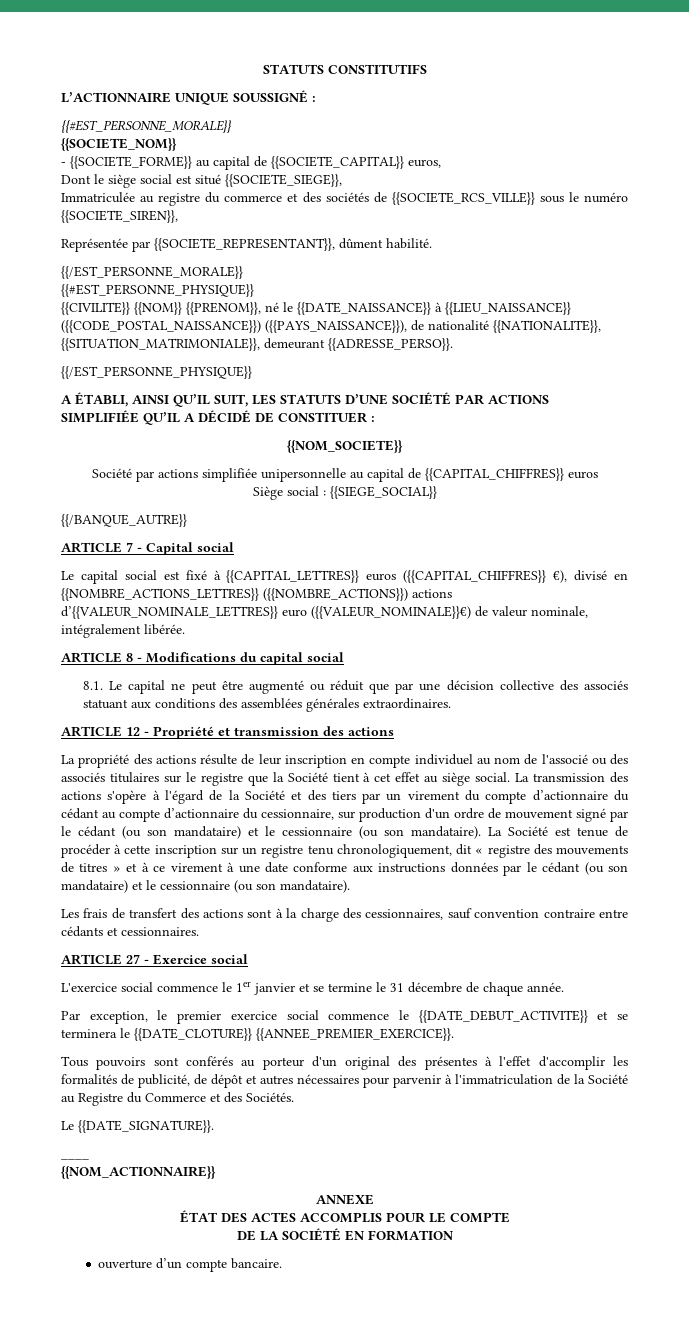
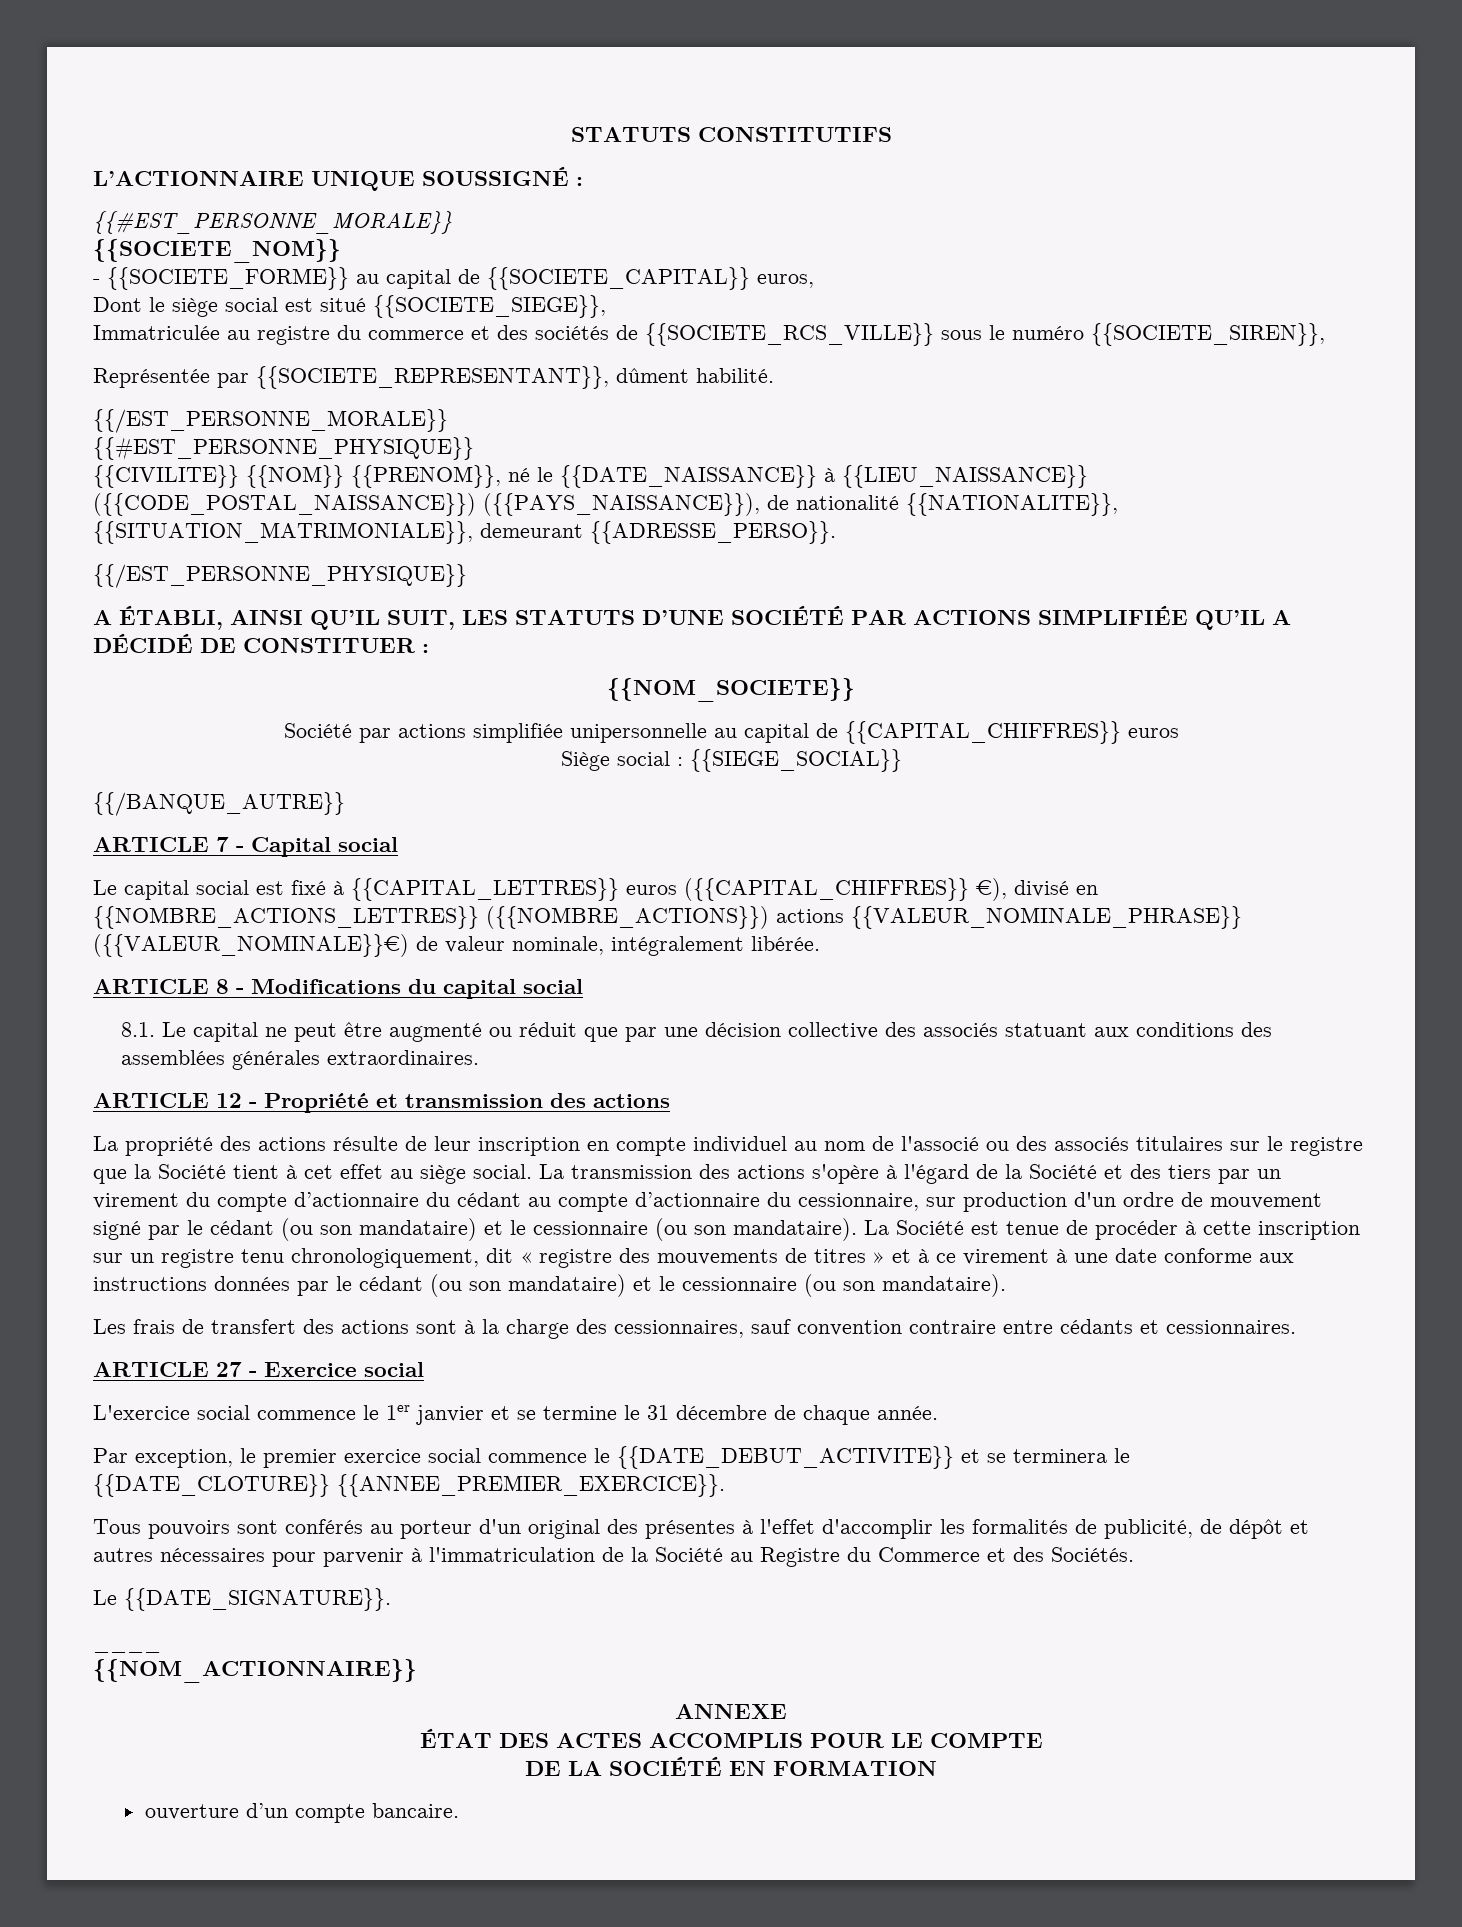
- Le capital social est fixé à {{CAPITAL_LETTRES}} euros ({{CAPITAL_CHIFFRES}} €), divisé en {{NOMBRE_ACTIONS_LETTRES}} ({{NOMBRE_ACTIONS}}) actions d’{{VALEUR_NOMINALE_LETTRES}} euro ({{VALEUR_NOMINALE}}€) de valeur nominale, intégralement libérée.
+ Le capital social est fixé à {{CAPITAL_LETTRES}} euros ({{CAPITAL_CHIFFRES}} €), divisé en {{NOMBRE_ACTIONS_LETTRES}} ({{NOMBRE_ACTIONS}}) actions {{VALEUR_NOMINALE_PHRASE}} ({{VALEUR_NOMINALE}}€) de valeur nominale, intégralement libérée.

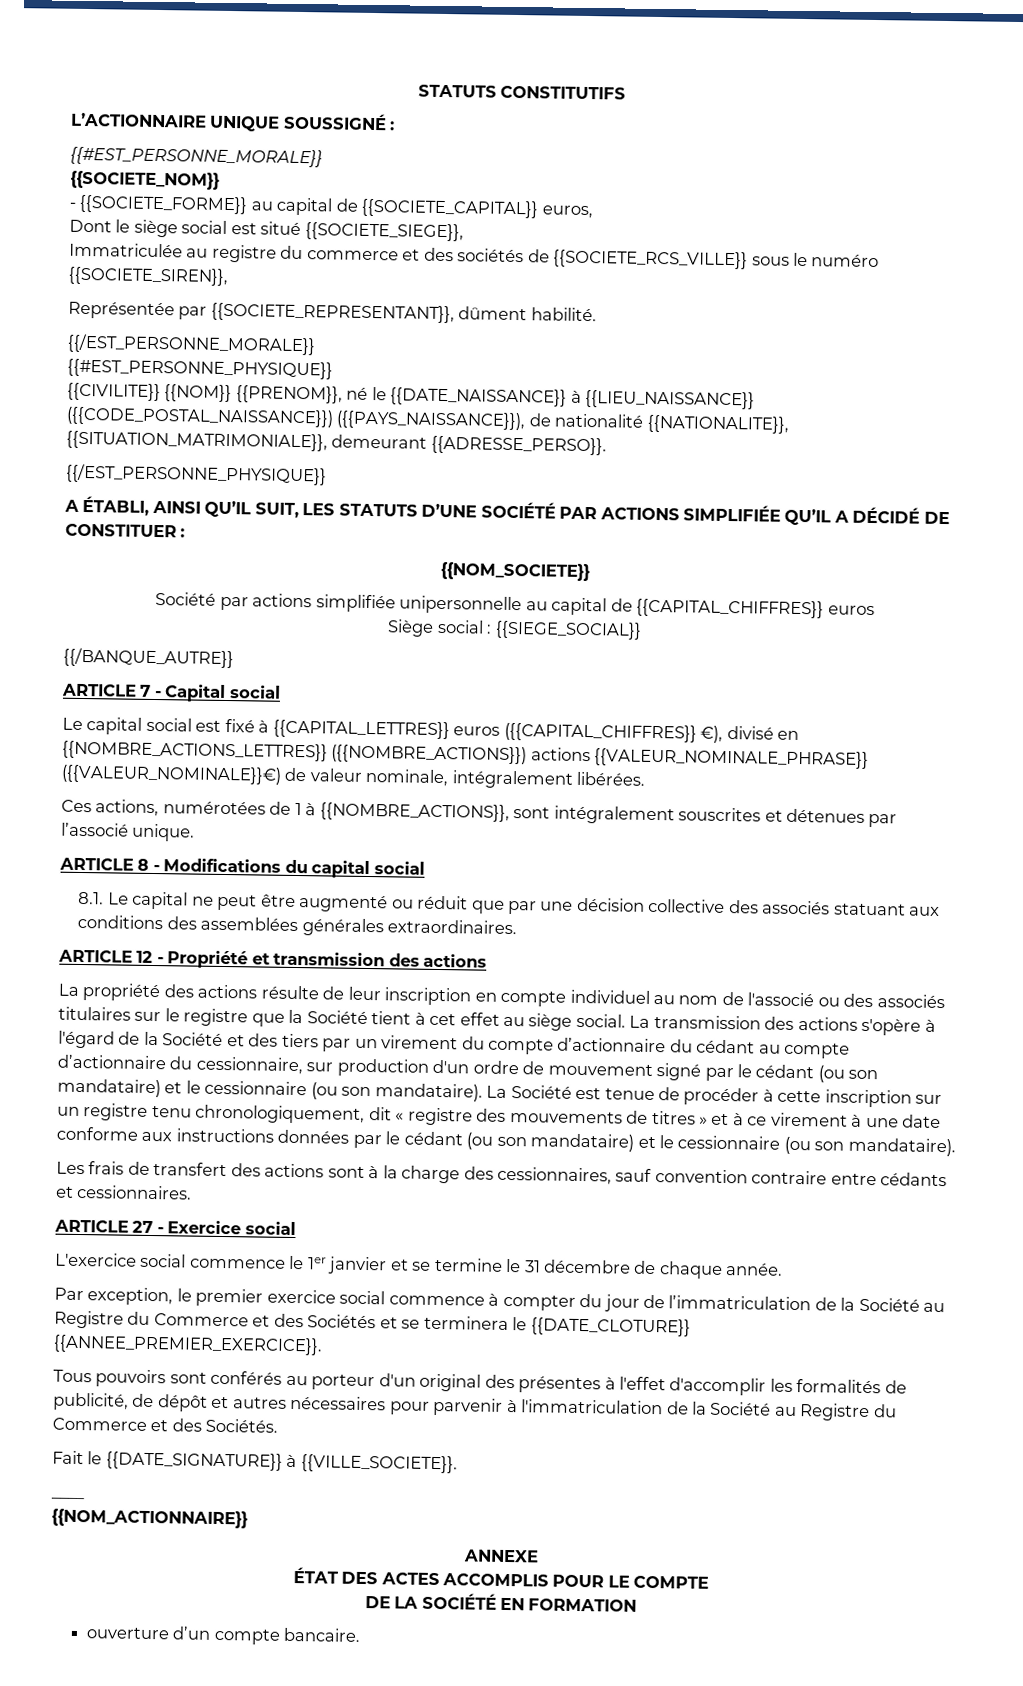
- Le capital social est fixé à {{CAPITAL_LETTRES}} euros ({{CAPITAL_CHIFFRES}} €), divisé en {{NOMBRE_ACTIONS_LETTRES}} ({{NOMBRE_ACTIONS}}) actions {{VALEUR_NOMINALE_PHRASE}} ({{VALEUR_NOMINALE}}€) de valeur nominale, intégralement libérée.
+ Le capital social est fixé à {{CAPITAL_LETTRES}} euros ({{CAPITAL_CHIFFRES}} €), divisé en {{NOMBRE_ACTIONS_LETTRES}} ({{NOMBRE_ACTIONS}}) actions {{VALEUR_NOMINALE_PHRASE}} ({{VALEUR_NOMINALE}}€) de valeur nominale, intégralement libérées.
+ Ces actions, numérotées de 1 à {{NOMBRE_ACTIONS}}, sont intégralement souscrites et détenues par l’associé unique.
- Par exception, le premier exercice social commence le {{DATE_DEBUT_ACTIVITE}} et se terminera le {{DATE_CLOTURE}} {{ANNEE_PREMIER_EXERCICE}}.
+ Par exception, le premier exercice social commence à compter du jour de l’immatriculation de la Société au Registre du Commerce et des Sociétés et se terminera le {{DATE_CLOTURE}} {{ANNEE_PREMIER_EXERCICE}}.
- Le {{DATE_SIGNATURE}}.
+ Fait le {{DATE_SIGNATURE}} à {{VILLE_SOCIETE}}.

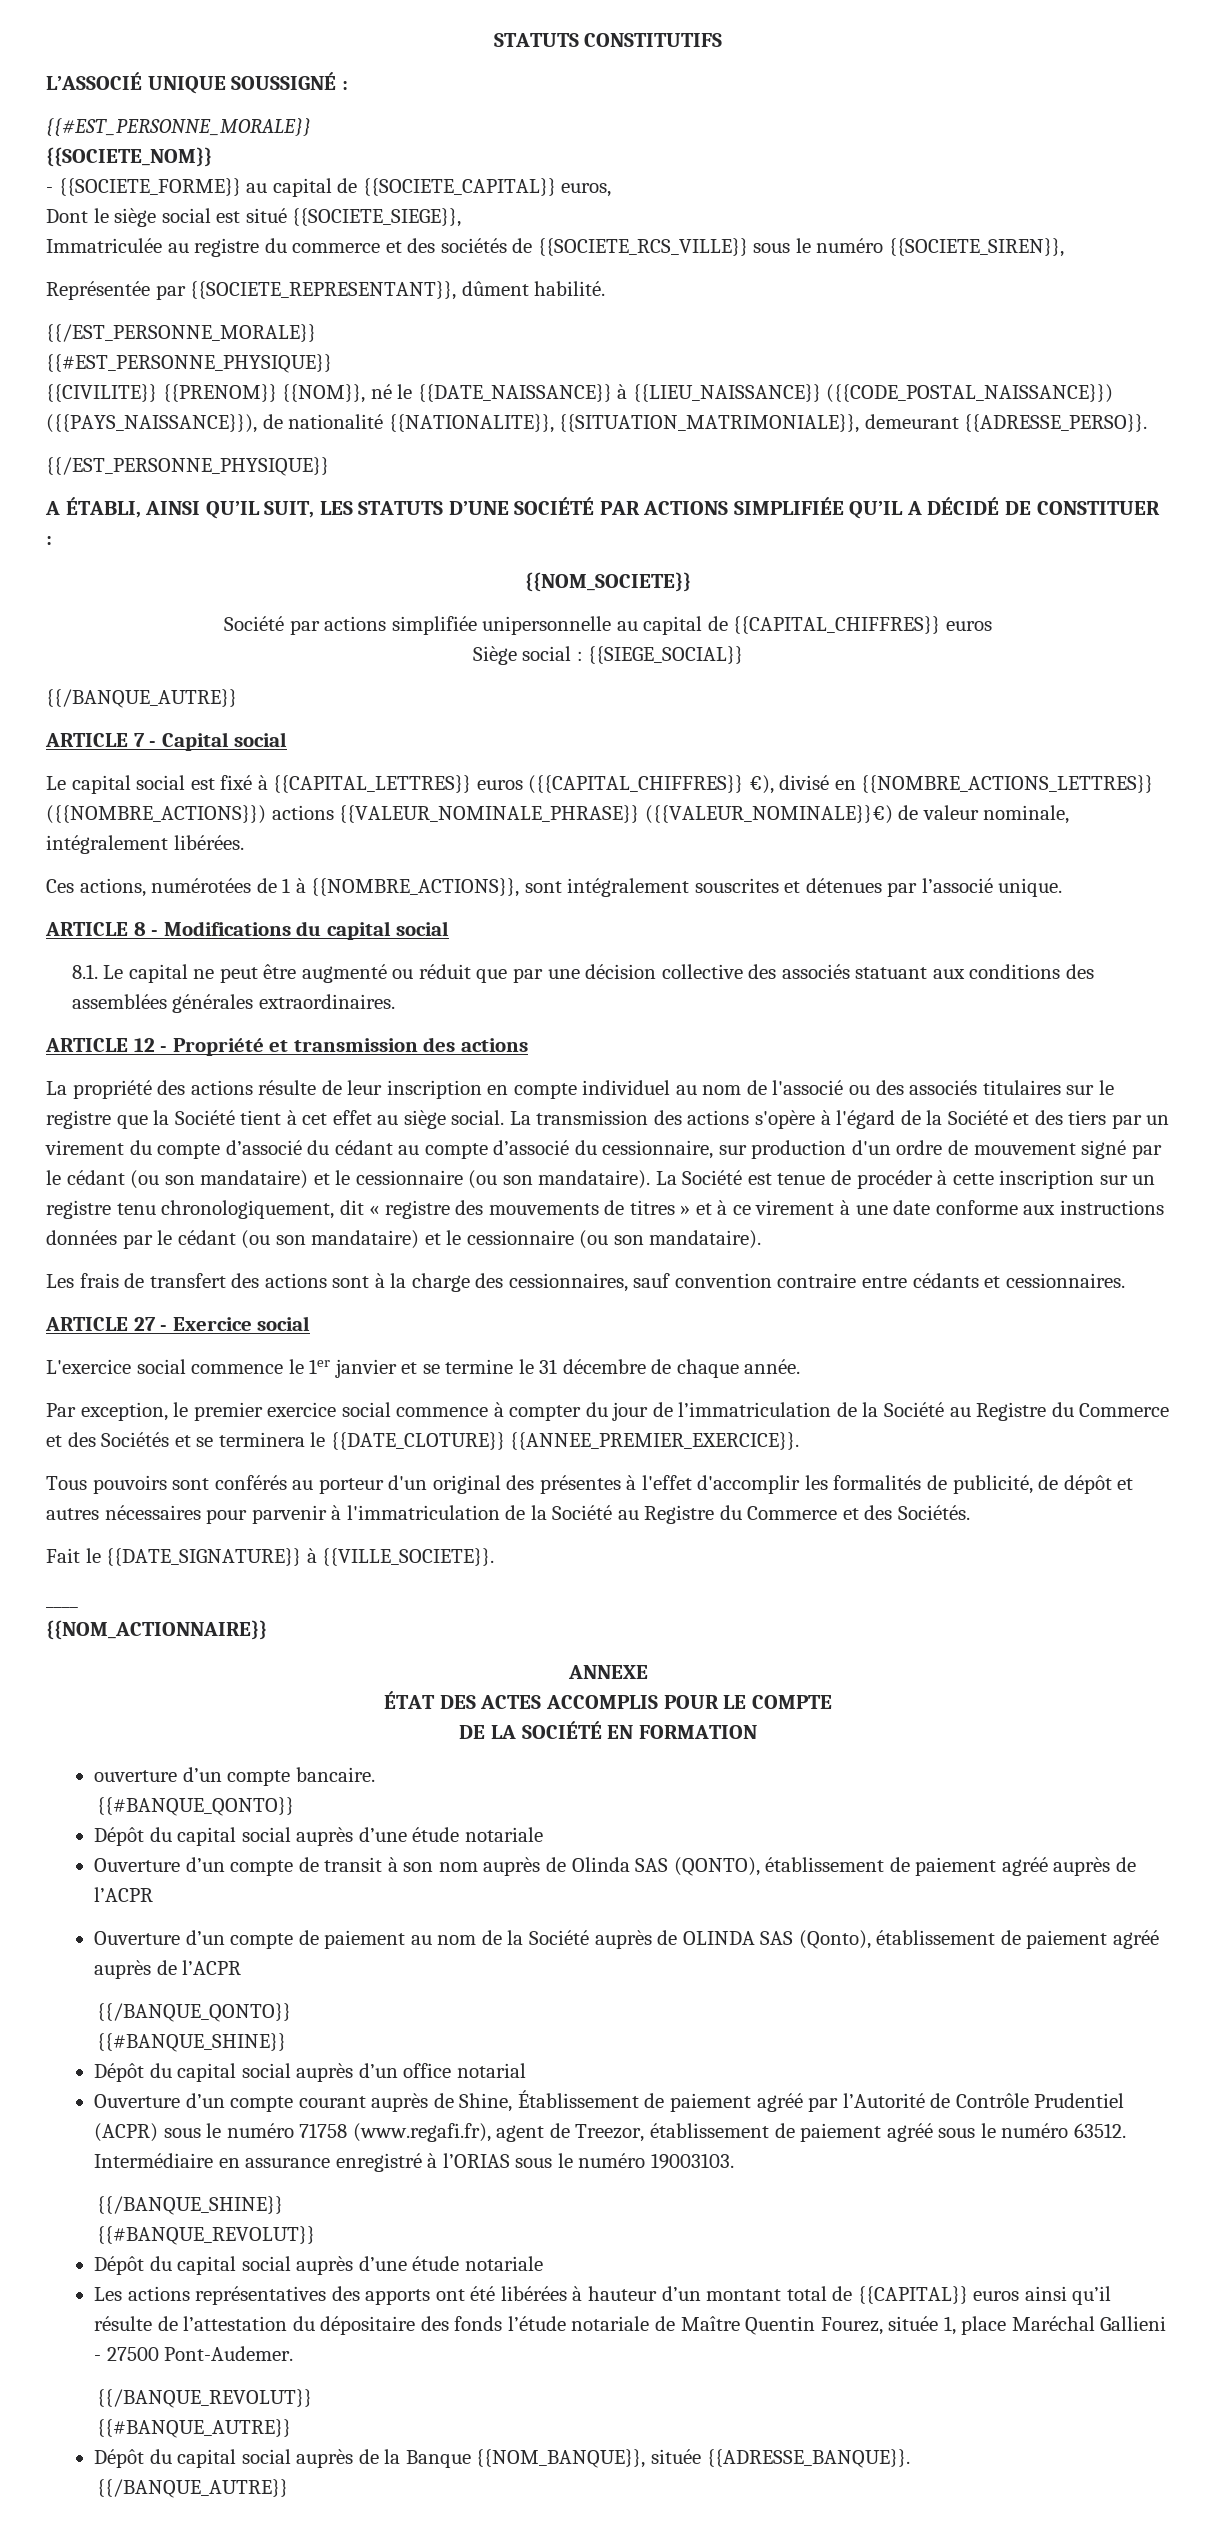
- L’ACTIONNAIRE UNIQUE SOUSSIGNÉ :
+ L’ASSOCIÉ UNIQUE SOUSSIGNÉ :
- {{CIVILITE}} {{NOM}} {{PRENOM}}, né le {{DATE_NAISSANCE}} à {{LIEU_NAISSANCE}} ({{CODE_POSTAL_NAISSANCE}}) ({{PAYS_NAISSANCE}}), de nationalité {{NATIONALITE}}, {{SITUATION_MATRIMONIALE}}, demeurant {{ADRESSE_PERSO}}.
+ {{CIVILITE}} {{PRENOM}} {{NOM}}, né le {{DATE_NAISSANCE}} à {{LIEU_NAISSANCE}} ({{CODE_POSTAL_NAISSANCE}}) ({{PAYS_NAISSANCE}}), de nationalité {{NATIONALITE}}, {{SITUATION_MATRIMONIALE}}, demeurant {{ADRESSE_PERSO}}.
- La transmission des actions s'opère à l'égard de la Société et des tiers par un virement du compte d’actionnaire du cédant au compte d’actionnaire du cessionnaire, sur production d'un ordre de mouvement signé par le cédant (ou son mandataire) et le cessionnaire (ou son mandataire).
+ La transmission des actions s'opère à l'égard de la Société et des tiers par un virement du compte d’associé du cédant au compte d’associé du cessionnaire, sur production d'un ordre de mouvement signé par le cédant (ou son mandataire) et le cessionnaire (ou son mandataire).
+ {{#BANQUE_QONTO}}
+ Dépôt du capital social auprès d’une étude notariale
+ Ouverture d’un compte de transit à son nom auprès de Olinda SAS (QONTO), établissement de paiement agréé auprès de l’ACPR
+ Ouverture d’un compte de paiement au nom de la Société auprès de OLINDA SAS (Qonto), établissement de paiement agréé auprès de l’ACPR
+ {{/BANQUE_QONTO}}
+ {{#BANQUE_SHINE}}
+ Dépôt du capital social auprès d’un office notarial
+ Ouverture d’un compte courant auprès de Shine, Établissement de paiement agréé par l’Autorité de Contrôle Prudentiel (ACPR) sous le numéro 71758 (www.regafi.fr), agent de Treezor, établissement de paiement agréé sous le numéro 63512. Intermédiaire en assurance enregistré à l’ORIAS sous le numéro 19003103.
+ {{/BANQUE_SHINE}}
+ {{#BANQUE_REVOLUT}}
+ Dépôt du capital social auprès d’une étude notariale
+ Les actions représentatives des apports ont été libérées à hauteur d’un montant total de {{CAPITAL}} euros ainsi qu’il résulte de l’attestation du dépositaire des fonds l’étude notariale de Maître Quentin Fourez, située 1, place Maréchal Gallieni - 27500 Pont-Audemer.
+ {{/BANQUE_REVOLUT}}
+ {{#BANQUE_AUTRE}}
+ Dépôt du capital social auprès de la Banque {{NOM_BANQUE}}, située {{ADRESSE_BANQUE}}.
+ {{/BANQUE_AUTRE}}

